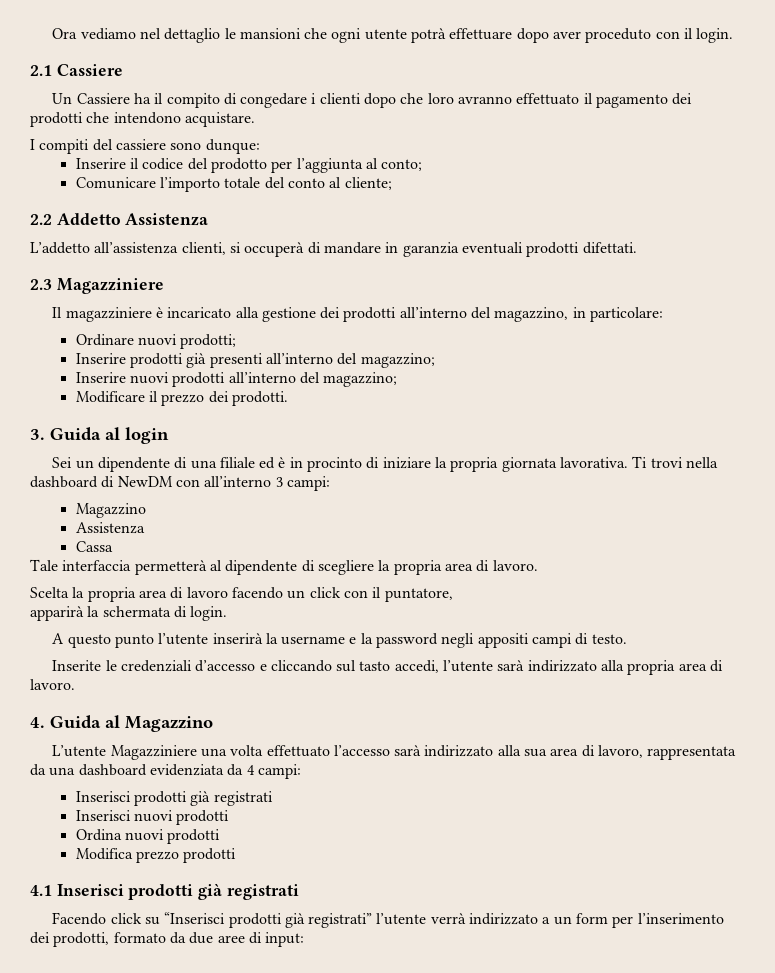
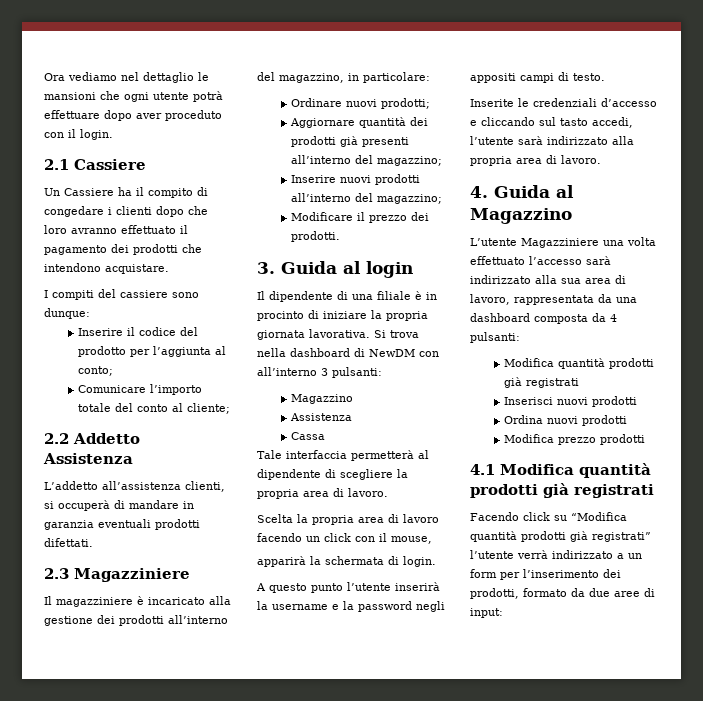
- Inserire prodotti già presenti all’interno del magazzino;
+ Aggiornare quantità dei prodotti già presenti all’interno del magazzino;
- Sei un dipendente di una filiale ed è in procinto di iniziare la propria giornata lavorativa.
+ Il dipendente di una filiale è in procinto di iniziare la propria giornata lavorativa.
- Ti trovi nella dashboard di NewDM con all’interno 3 campi:
+ Si trova nella dashboard di NewDM con all’interno 3 pulsanti:
- Scelta la propria area di lavoro facendo un click con il puntatore,
+ Scelta la propria area di lavoro facendo un click con il mouse,
- L’utente Magazziniere una volta effettuato l’accesso sarà indirizzato alla sua area di lavoro, rappresentata da una dashboard evidenziata da 4 campi:
- Inserisci prodotti già registrati
+ L’utente Magazziniere una volta effettuato l’accesso sarà indirizzato alla sua area di lavoro, rappresentata da una dashboard composta da 4 pulsanti:
+ Modifica quantità prodotti già registrati
- 4.1 Inserisci prodotti già registrati
+ 4.1 Modifica quantità prodotti già registrati
- Facendo click su “Inserisci prodotti già registrati” l’utente verrà indirizzato a un form per l’inserimento dei prodotti, formato da due aree di input:
+ Facendo click su “Modifica quantità prodotti già registrati” l’utente verrà indirizzato a un form per l’inserimento dei prodotti, formato da due aree di input:

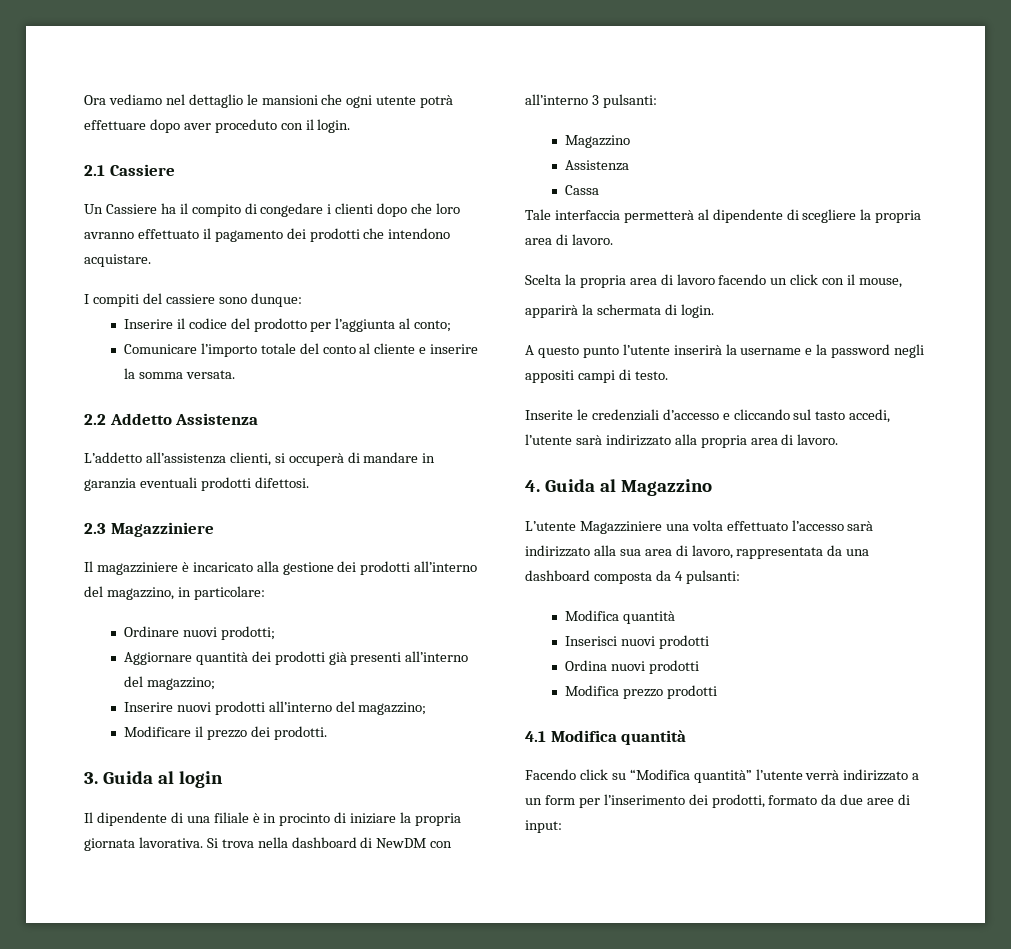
- Comunicare l’importo totale del conto al cliente;
+ Comunicare l’importo totale del conto al cliente e inserire la somma versata.
- L’addetto all’assistenza clienti, si occuperà di mandare in garanzia eventuali prodotti difettati.
+ L’addetto all’assistenza clienti, si occuperà di mandare in garanzia eventuali prodotti difettosi.
  L’utente Magazziniere una volta effettuato l’accesso sarà indirizzato alla sua area di lavoro, rappresentata da una dashboard composta da 4 pulsanti:
- Modifica quantità prodotti già registrati
+ Modifica quantità
- 4.1 Modifica quantità prodotti già registrati
+ 4.1 Modifica quantità
- Facendo click su “Modifica quantità prodotti già registrati” l’utente verrà indirizzato a un form per l’inserimento dei prodotti, formato da due aree di input:
+ Facendo click su “Modifica quantità” l’utente verrà indirizzato a un form per l’inserimento dei prodotti, formato da due aree di input:

